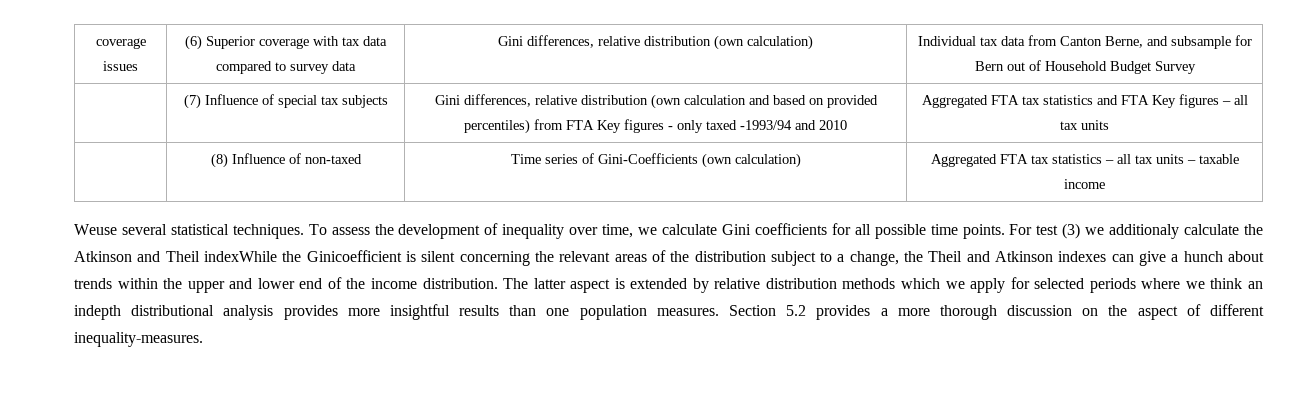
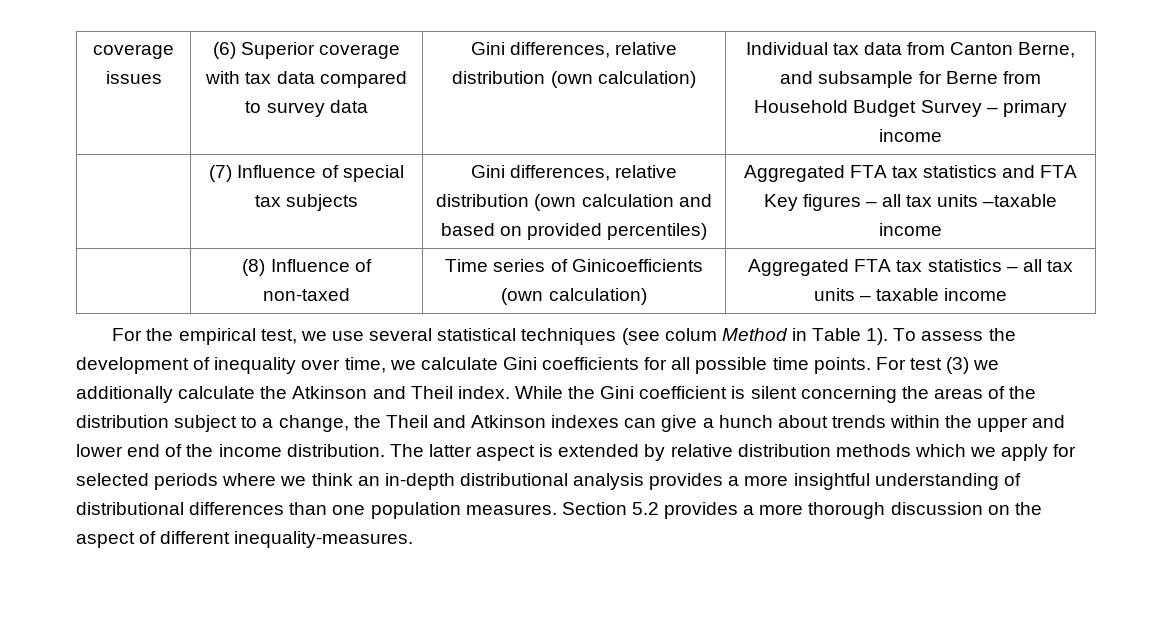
- coverage issues | (6) Superior coverage with tax data compared to survey data | Gini differences, relative distribution (own calculation) | Individual tax data from Canton Berne, and subsample for Bern out of Household Budget Survey
+ coverage issues | (6) Superior coverage with tax data compared to survey data | Gini differences, relative distribution (own calculation) | Individual tax data from Canton Berne, and subsample for Berne from Household Budget Survey – primary income
- | (7) Influence of special tax subjects | Gini differences, relative distribution (own calculation and based on provided percentiles) from FTA Key figures - only taxed -1993/94 and 2010 | Aggregated FTA tax statistics and FTA Key figures – all tax units
+ | (7) Influence of special tax subjects | Gini differences, relative distribution (own calculation and based on provided percentiles) | Aggregated FTA tax statistics and FTA Key figures – all tax units –taxable income
- | (8) Influence of non-taxed | Time series of Gini-Coefficients (own calculation) | Aggregated FTA tax statistics – all tax units – taxable income
+ | (8) Influence of non-taxed | Time series of Ginicoefficients (own calculation) | Aggregated FTA tax statistics – all tax units – taxable income
- Weuse several statistical techniques.
+ For the empirical test, we use several statistical techniques (see colum Method in Table 1).
- For test (3) we additionaly calculate the Atkinson and Theil indexWhile the Ginicoefficient is silent concerning the relevant areas of the distribution subject to a change, the Theil and Atkinson indexes can give a hunch about trends within the upper and lower end of the income distribution.
+ For test (3) we additionally calculate the Atkinson and Theil index. While the Gini coefficient is silent concerning the areas of the distribution subject to a change, the Theil and Atkinson indexes can give a hunch about trends within the upper and lower end of the income distribution.
- The latter aspect is extended by relative distribution methods which we apply for selected periods where we think an indepth distributional analysis provides more insightful results than one population measures.
+ The latter aspect is extended by relative distribution methods which we apply for selected periods where we think an in-depth distributional analysis provides a more insightful understanding of distributional differences than one population measures.

